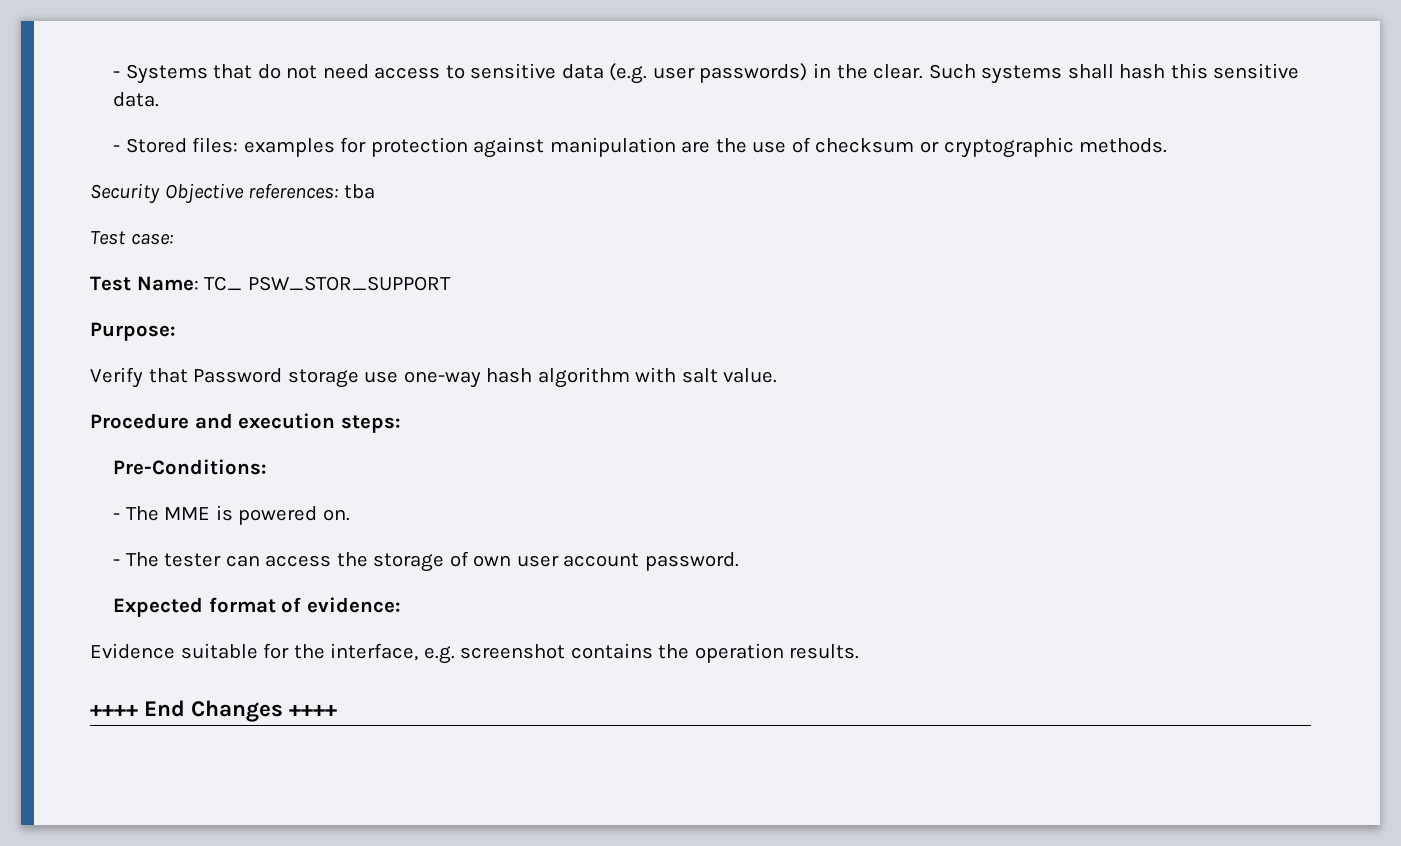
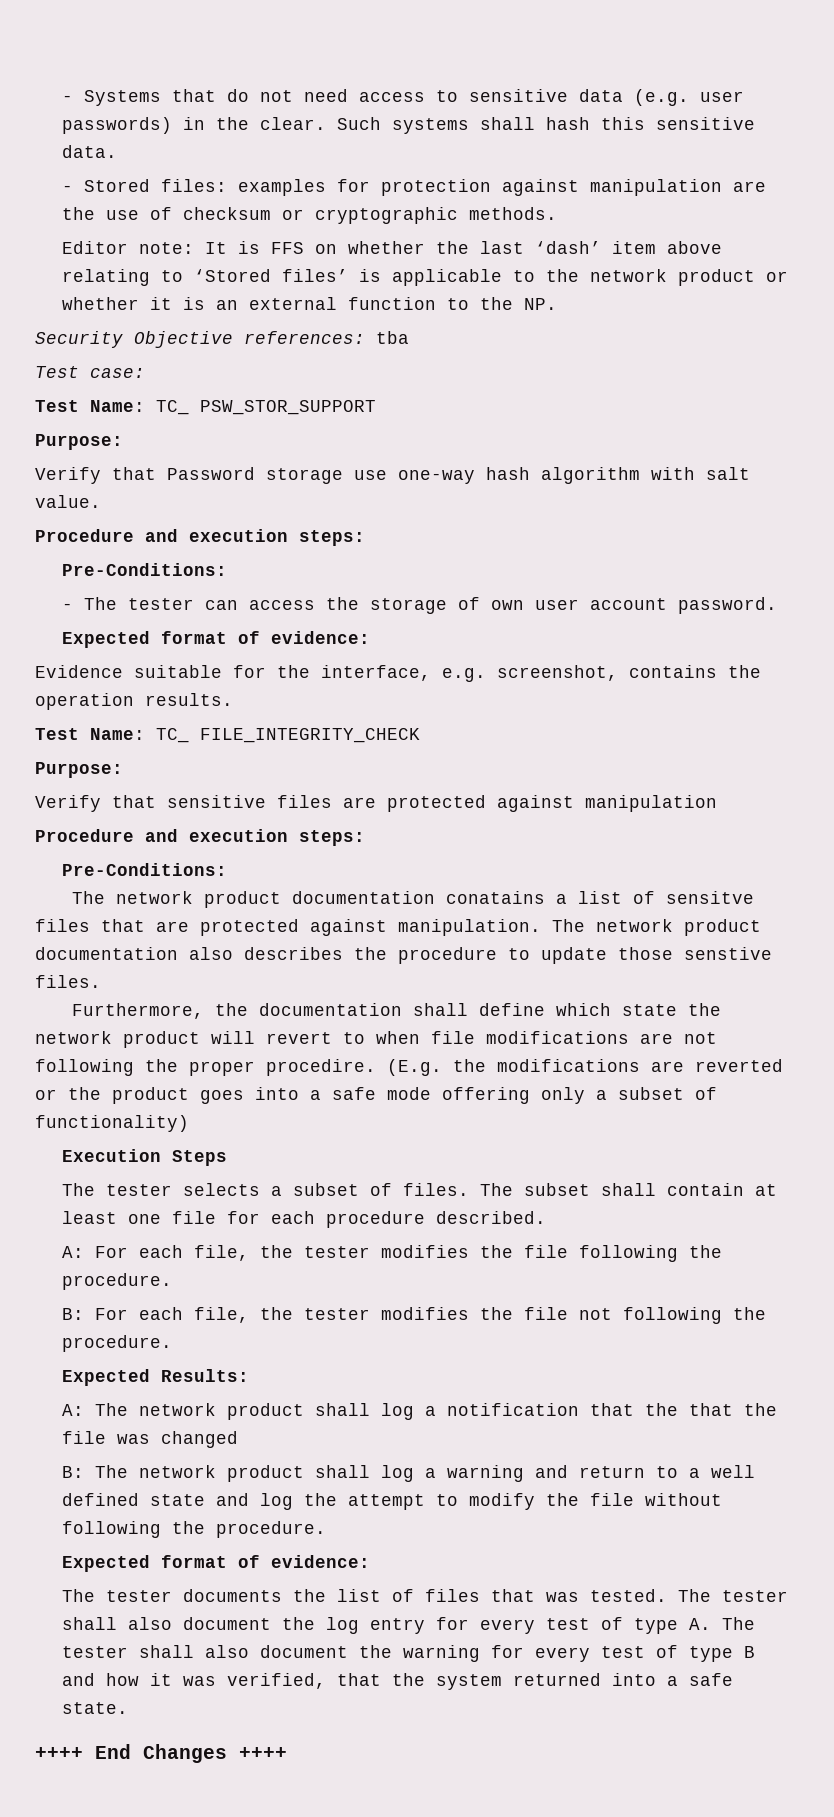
+ Editor note: It is FFS on whether the last ‘dash’ item above relating to ‘Stored files’ is applicable to the network product or whether it is an external function to the NP.
- - The MME is powered on.
- Evidence suitable for the interface, e.g. screenshot contains the operation results.
+ Evidence suitable for the interface, e.g. screenshot, contains the operation results.
+ Test Name: TC_ FILE_INTEGRITY_CHECK
+ Purpose:
+ Verify that sensitive files are protected against manipulation
+ Procedure and execution steps:
+ Pre-Conditions:
+ The network product documentation conatains a list of sensitve files that are protected against manipulation. The network product documentation also describes the procedure to update those senstive files.
+ Furthermore, the documentation shall define which state the network product will revert to when file modifications are not following the proper procedire. (E.g. the modifications are reverted or the product goes into a safe mode offering only a subset of functionality)
+ Execution Steps
+ The tester selects a subset of files. The subset shall contain at least one file for each procedure described.
+ A: For each file, the tester modifies the file following the procedure.
+ B: For each file, the tester modifies the file not following the procedure.
+ Expected Results:
+ A: The network product shall log a notification that the that the file was changed
+ B: The network product shall log a warning and return to a well defined state and log the attempt to modify the file without following the procedure.
+ Expected format of evidence:
+ The tester documents the list of files that was tested. The tester shall also document the log entry for every test of type A. The tester shall also document the warning for every test of type B and how it was verified, that the system returned into a safe state.

